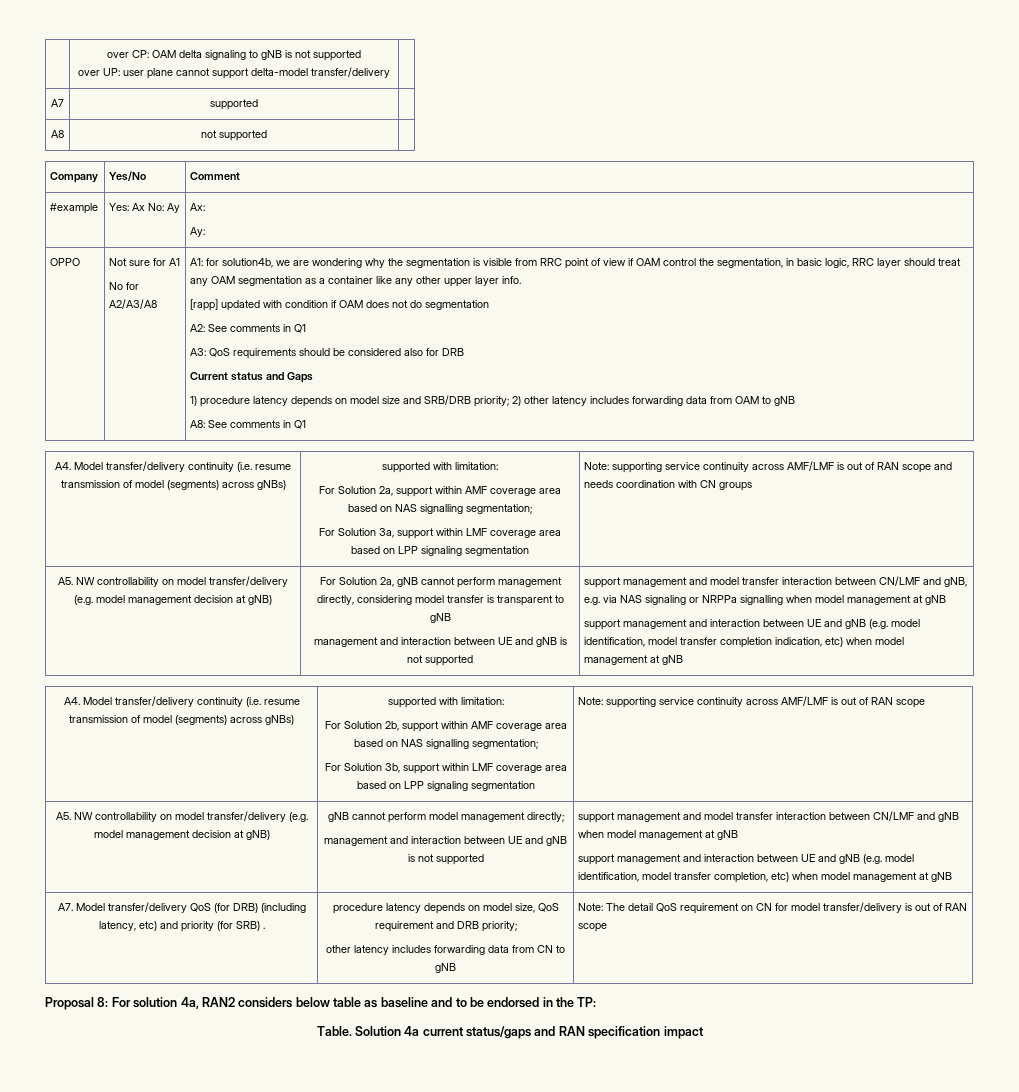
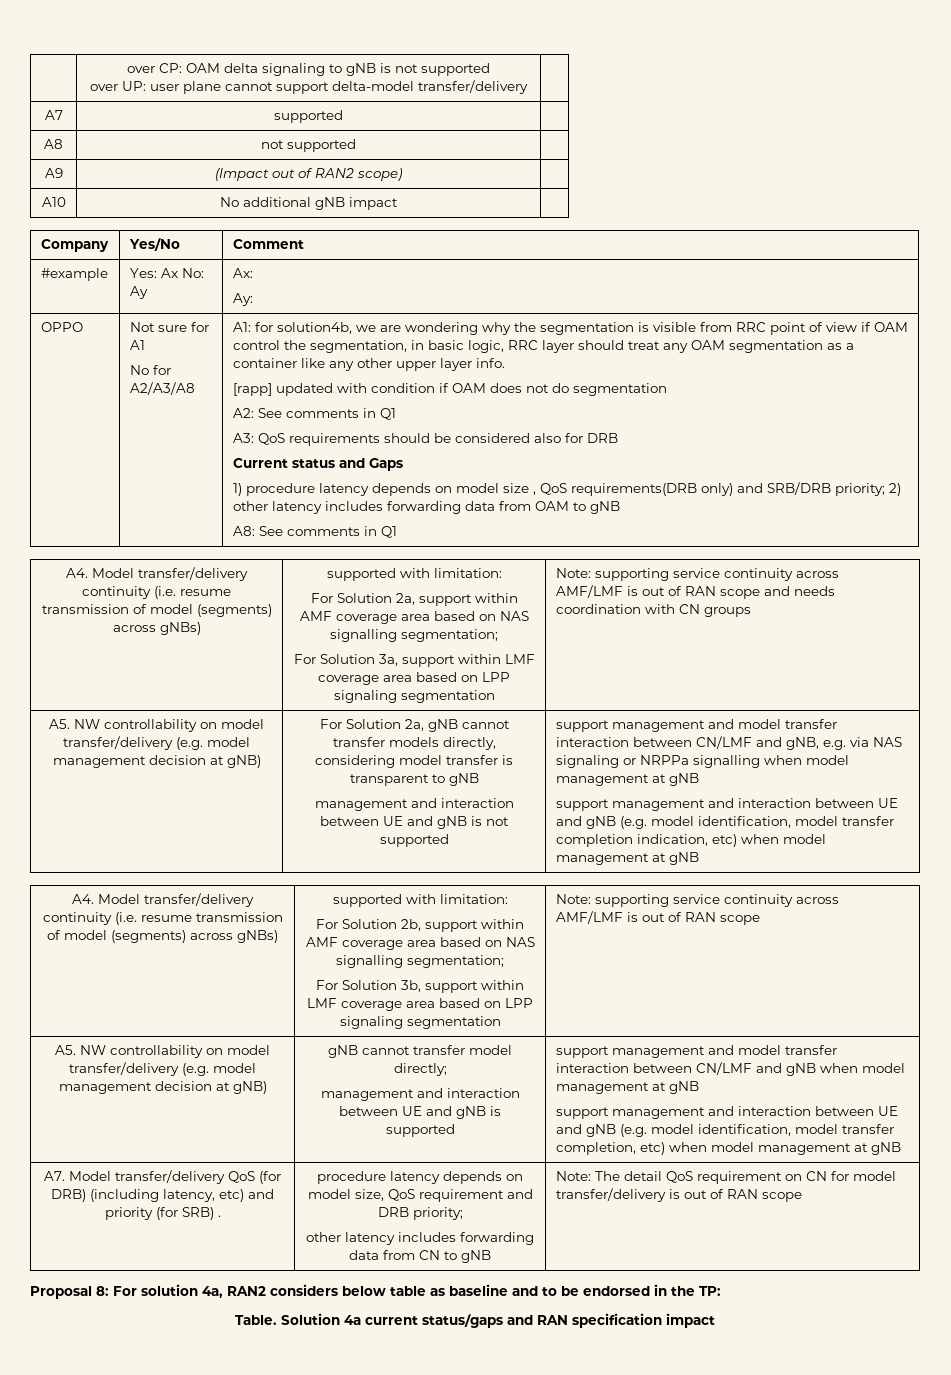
+ A9 | (Impact out of RAN2 scope) |
+ A10 | No additional gNB impact |
- 1) procedure latency depends on model size and SRB/DRB priority; 2) other latency includes forwarding data from OAM to gNB
+ 1) procedure latency depends on model size , QoS requirements(DRB only) and SRB/DRB priority; 2) other latency includes forwarding data from OAM to gNB
- For Solution 2a, gNB cannot perform management directly, considering model transfer is transparent to gNB
+ For Solution 2a, gNB cannot transfer models directly, considering model transfer is transparent to gNB
- gNB cannot perform model management directly;
- management and interaction between UE and gNB is not supported
+ gNB cannot transfer model directly;
+ management and interaction between UE and gNB is supported

